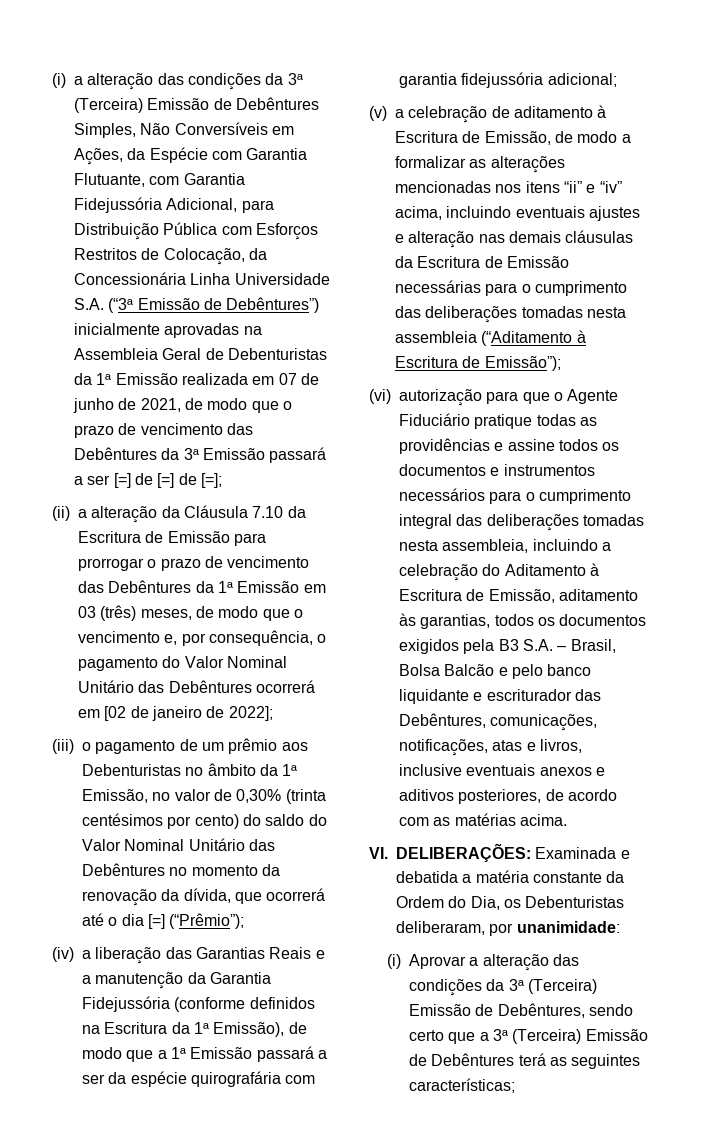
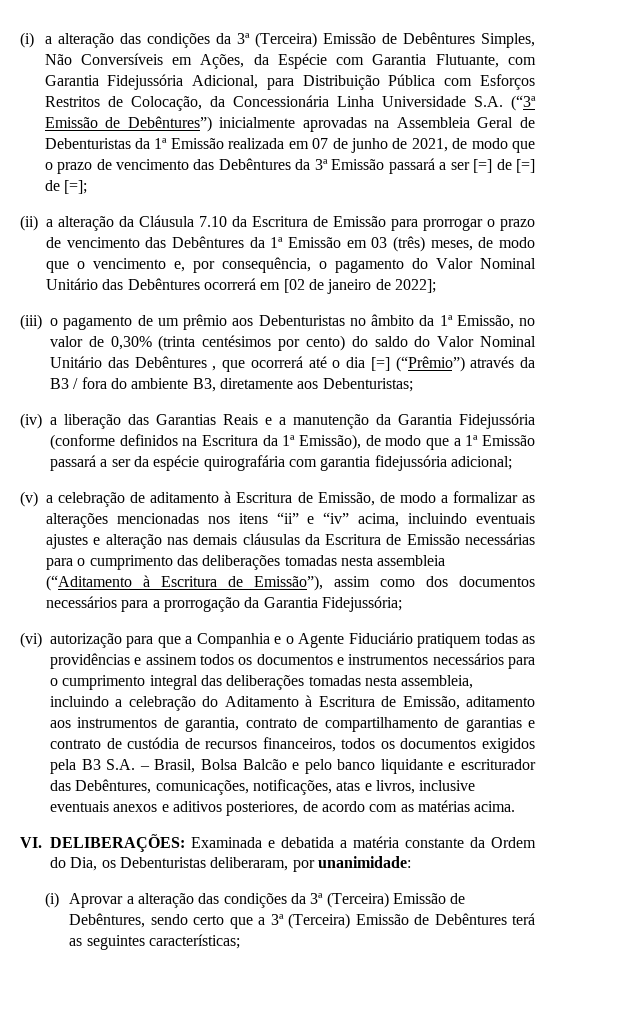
- (iii) o pagamento de um prêmio aos Debenturistas no âmbito da 1ª Emissão, no valor de 0,30% (trinta centésimos por cento) do saldo do Valor Nominal Unitário das Debêntures no momento da renovação da dívida, que ocorrerá até o dia [=] (“Prêmio”);
+ (iii) o pagamento de um prêmio aos Debenturistas no âmbito da 1ª Emissão, no valor de 0,30% (trinta centésimos por cento) do saldo do Valor Nominal Unitário das Debêntures , que ocorrerá até o dia [=] (“Prêmio”) através da B3 / fora do ambiente B3, diretamente aos Debenturistas;
- (v) a celebração de aditamento à Escritura de Emissão, de modo a formalizar as alterações mencionadas nos itens “ii” e “iv” acima, incluindo eventuais ajustes e alteração nas demais cláusulas da Escritura de Emissão necessárias para o cumprimento das deliberações tomadas nesta assembleia (“Aditamento à Escritura de Emissão”);
+ (v) a celebração de aditamento à Escritura de Emissão, de modo a formalizar as alterações mencionadas nos itens “ii” e “iv” acima, incluindo eventuais ajustes e alteração nas demais cláusulas da Escritura de Emissão necessárias para o cumprimento das deliberações tomadas nesta assembleia (“Aditamento à Escritura de Emissão”), assim como dos documentos necessários para a prorrogação da Garantia Fidejussória;
- (vi) autorização para que o Agente Fiduciário pratique todas as providências e assine todos os documentos e instrumentos necessários para o cumprimento integral das deliberações tomadas nesta assembleia, incluindo a celebração do Aditamento à Escritura de Emissão, aditamento às garantias, todos os documentos exigidos pela B3 S.A. – Brasil, Bolsa Balcão e pelo banco liquidante e escriturador das Debêntures, comunicações, notificações, atas e livros, inclusive eventuais anexos e aditivos posteriores, de acordo com as matérias acima.
+ (vi) autorização para que a Companhia e o Agente Fiduciário pratiquem todas as providências e assinem todos os documentos e instrumentos necessários para o cumprimento integral das deliberações tomadas nesta assembleia, incluindo a celebração do Aditamento à Escritura de Emissão, aditamento aos instrumentos de garantia, contrato de compartilhamento de garantias e contrato de custódia de recursos financeiros, todos os documentos exigidos pela B3 S.A. – Brasil, Bolsa Balcão e pelo banco liquidante e escriturador das Debêntures, comunicações, notificações, atas e livros, inclusive eventuais anexos e aditivos posteriores, de acordo com as matérias acima.

